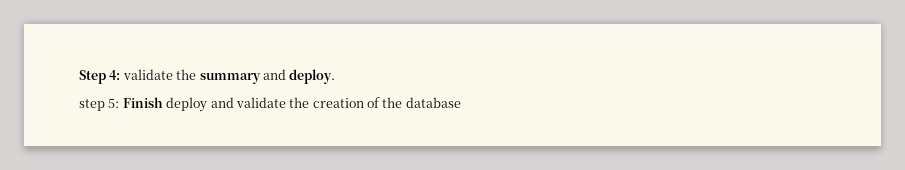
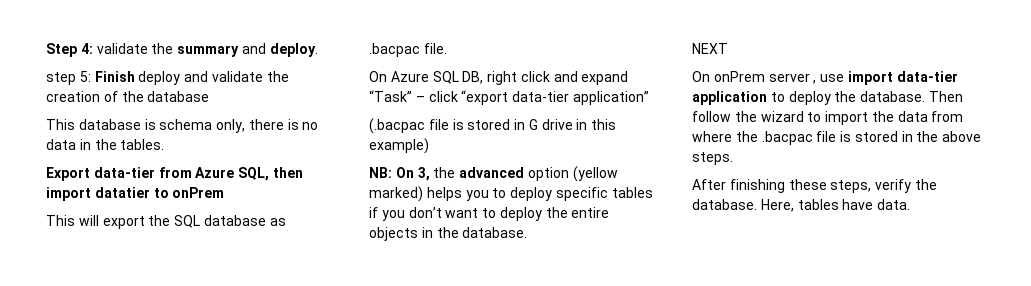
+ This database is schema only, there is no data in the tables.
+ Export data-tier from Azure SQL, then import datatier to onPrem
+ This will export the SQL database as .bacpac file.
+ On Azure SQL DB, right click and expand “Task” – click “export data-tier application”
+ (.bacpac file is stored in G drive in this example)
+ NB: On 3, the advanced option (yellow marked) helps you to deploy specific tables if you don’t want to deploy the entire objects in the database.
+ NEXT
+ On onPrem server , use import data-tier application to deploy the database. Then follow the wizard to import the data from where the .bacpac file is stored in the above steps.
+ After finishing these steps, verify the database. Here, tables have data.

